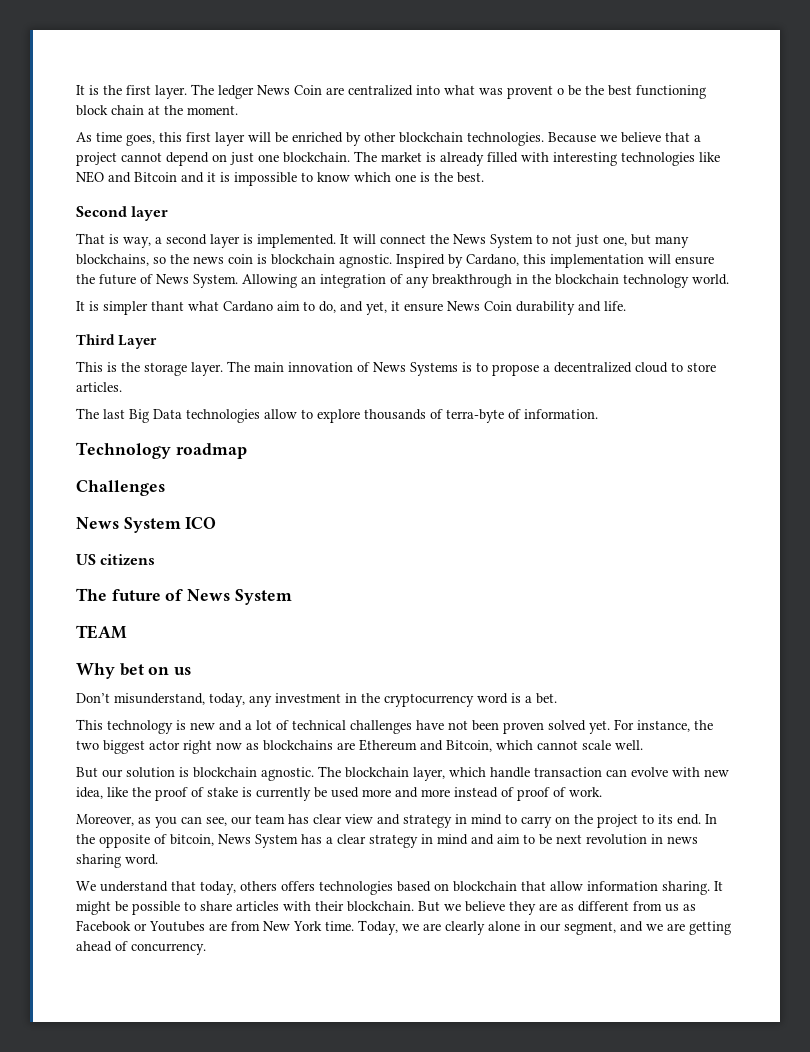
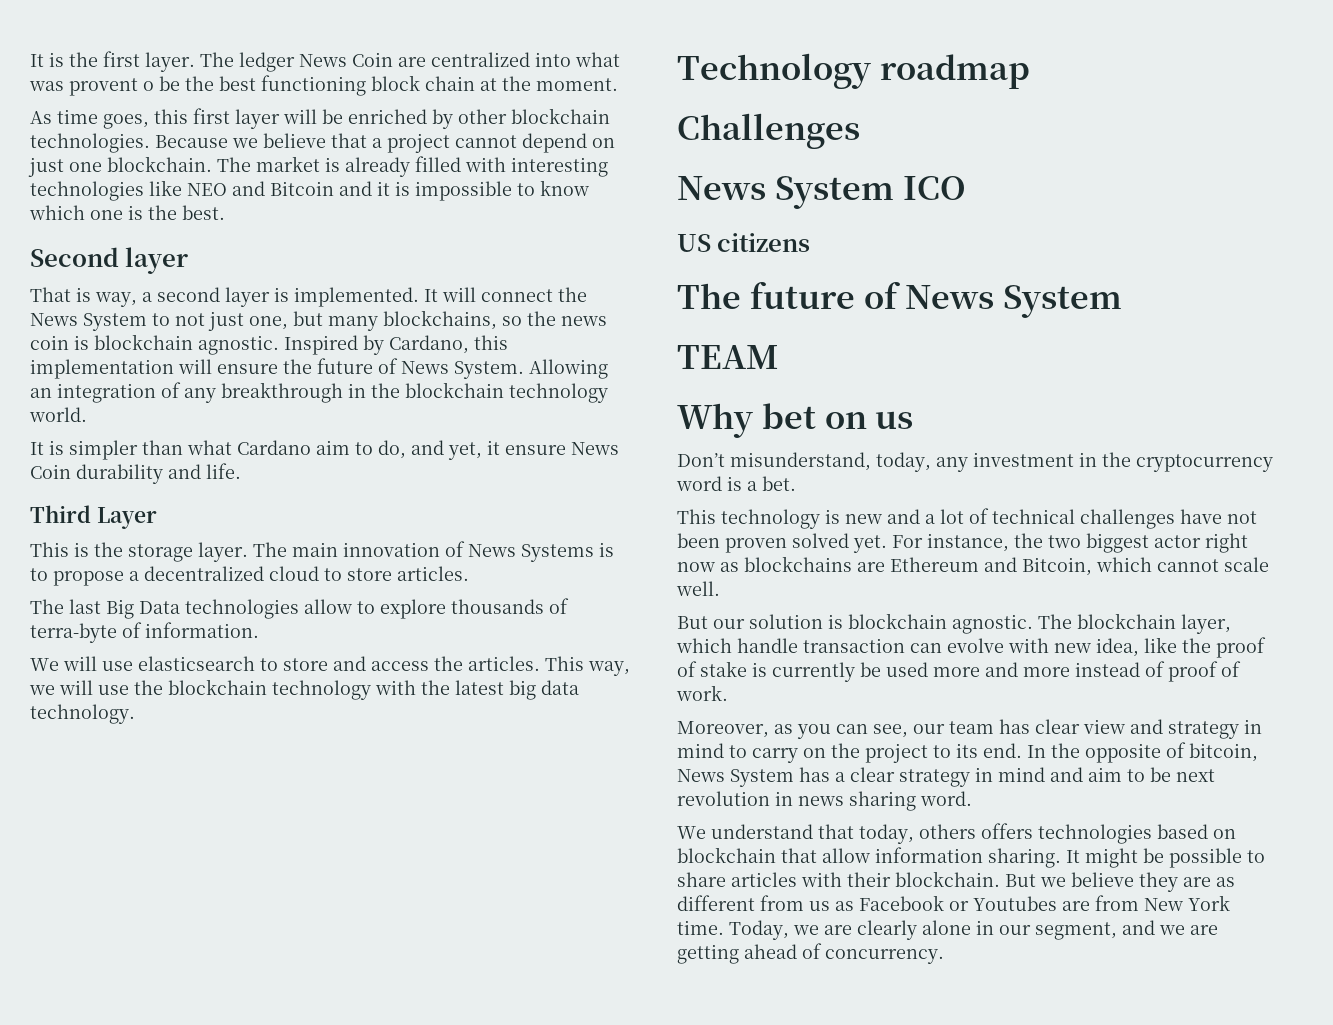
- It is simpler thant what Cardano aim to do, and yet, it ensure News Coin durability and life.
+ It is simpler than what Cardano aim to do, and yet, it ensure News Coin durability and life.
+ We will use elasticsearch to store and access the articles. This way, we will use the blockchain technology with the latest big data technology.

